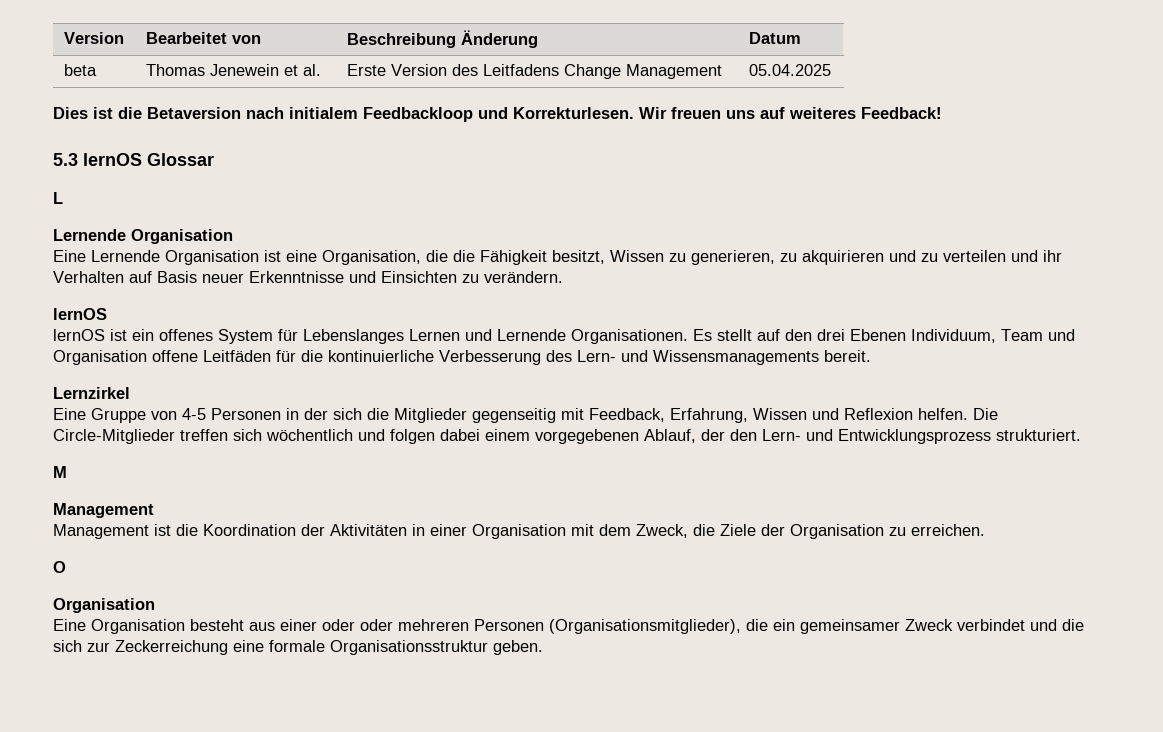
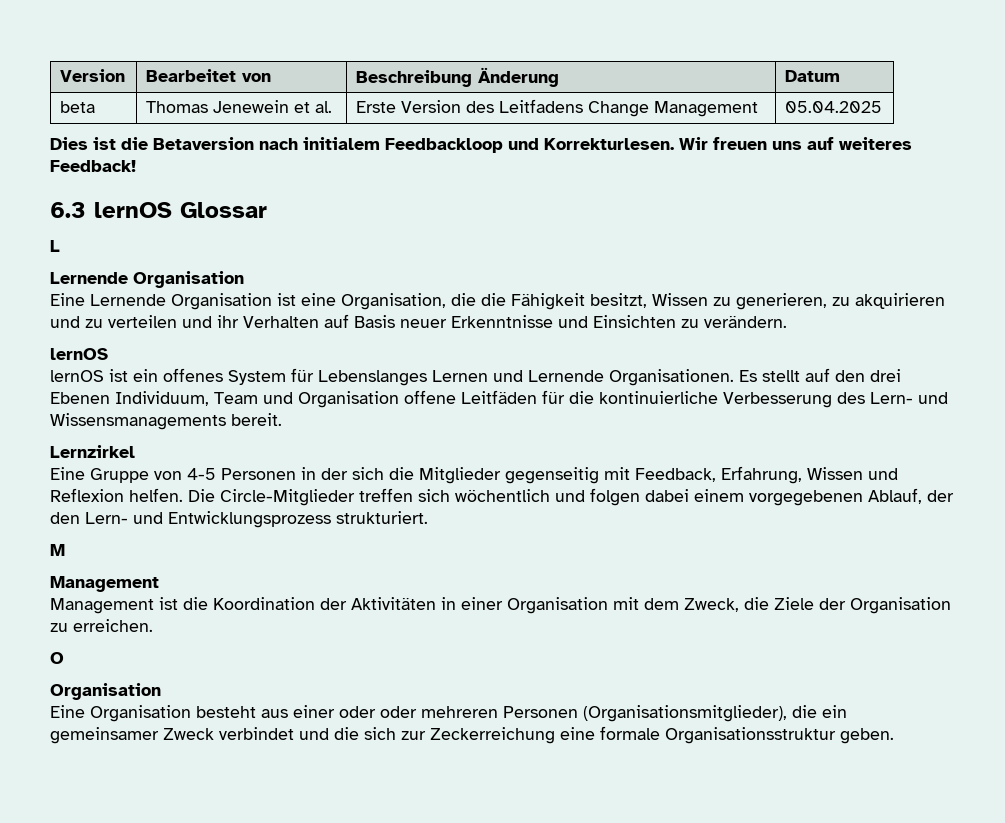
- 5.3 lernOS Glossar
+ 6.3 lernOS Glossar

